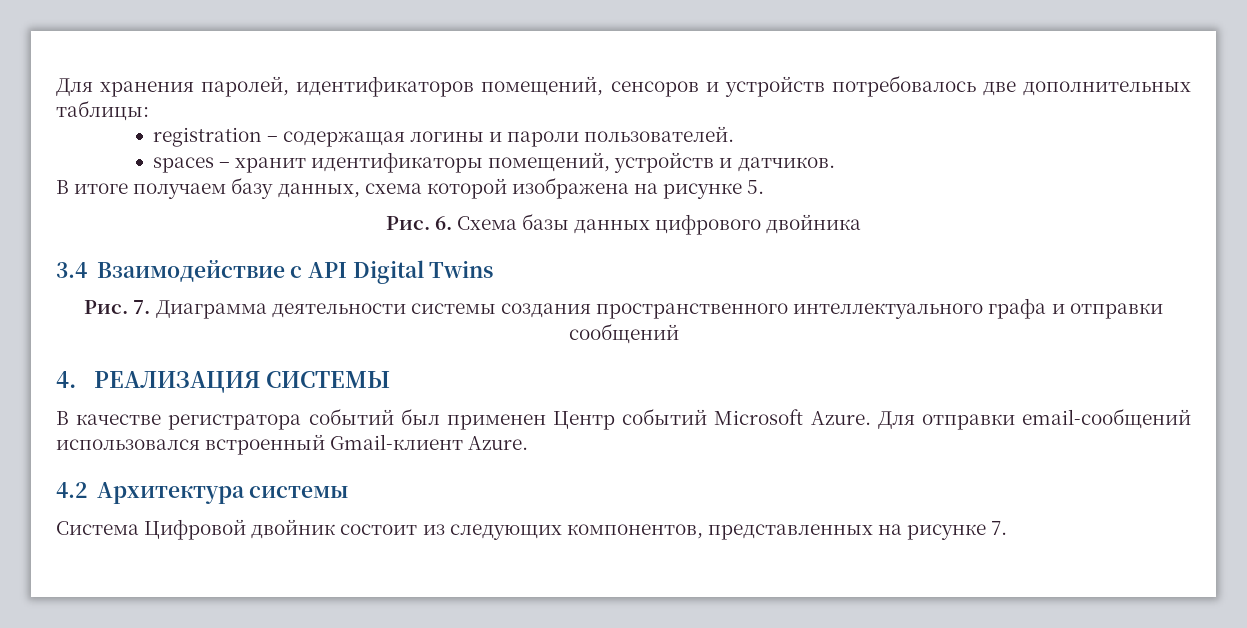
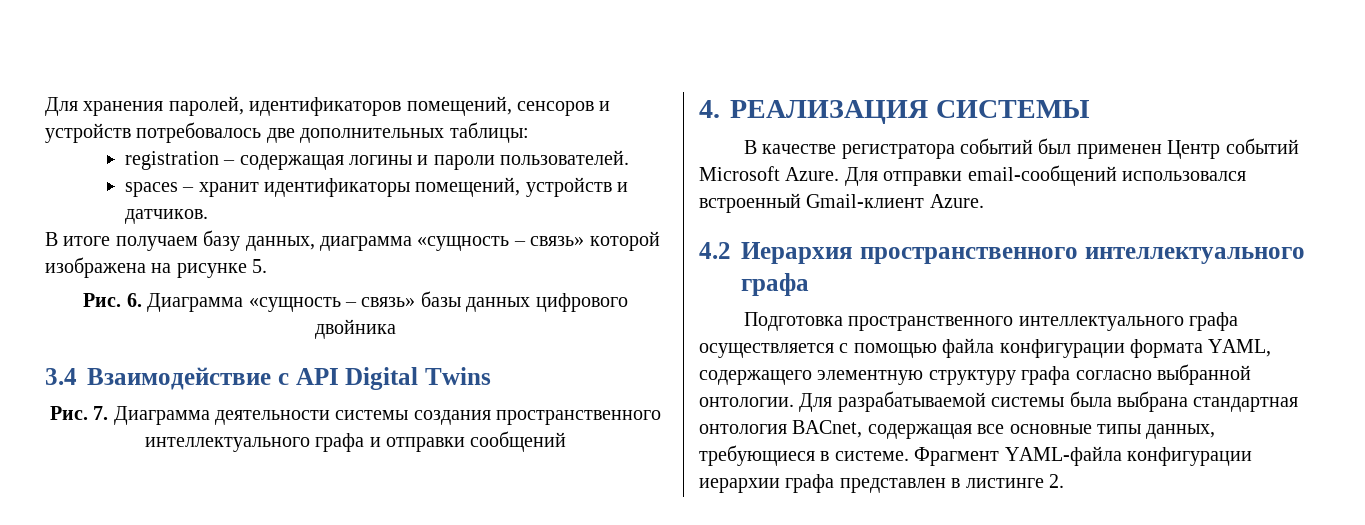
- В итоге получаем базу данных, схема которой изображена на рисунке 5.
+ В итоге получаем базу данных, диаграмма «сущность – связь» которой изображена на рисунке 5.
- Рис. 6. Схема базы данных цифрового двойника
+ Рис. 6. Диаграмма «сущность – связь» базы данных цифрового двойника
- 4.2 Архитектура системы
- Система Цифровой двойник состоит из следующих компонентов, представленных на рисунке 7.
+ 4.2 Иерархия пространственного интеллектуального графа
+ Подготовка пространственного интеллектуального графа осуществляется с помощью файла конфигурации формата YAML, содержащего элементную структуру графа согласно выбранной онтологии. Для разрабатываемой системы была выбрана стандартная онтология BACnet, содержащая все основные типы данных, требующиеся в системе. Фрагмент YAML-файла конфигурации иерархии графа представлен в листинге 2.

